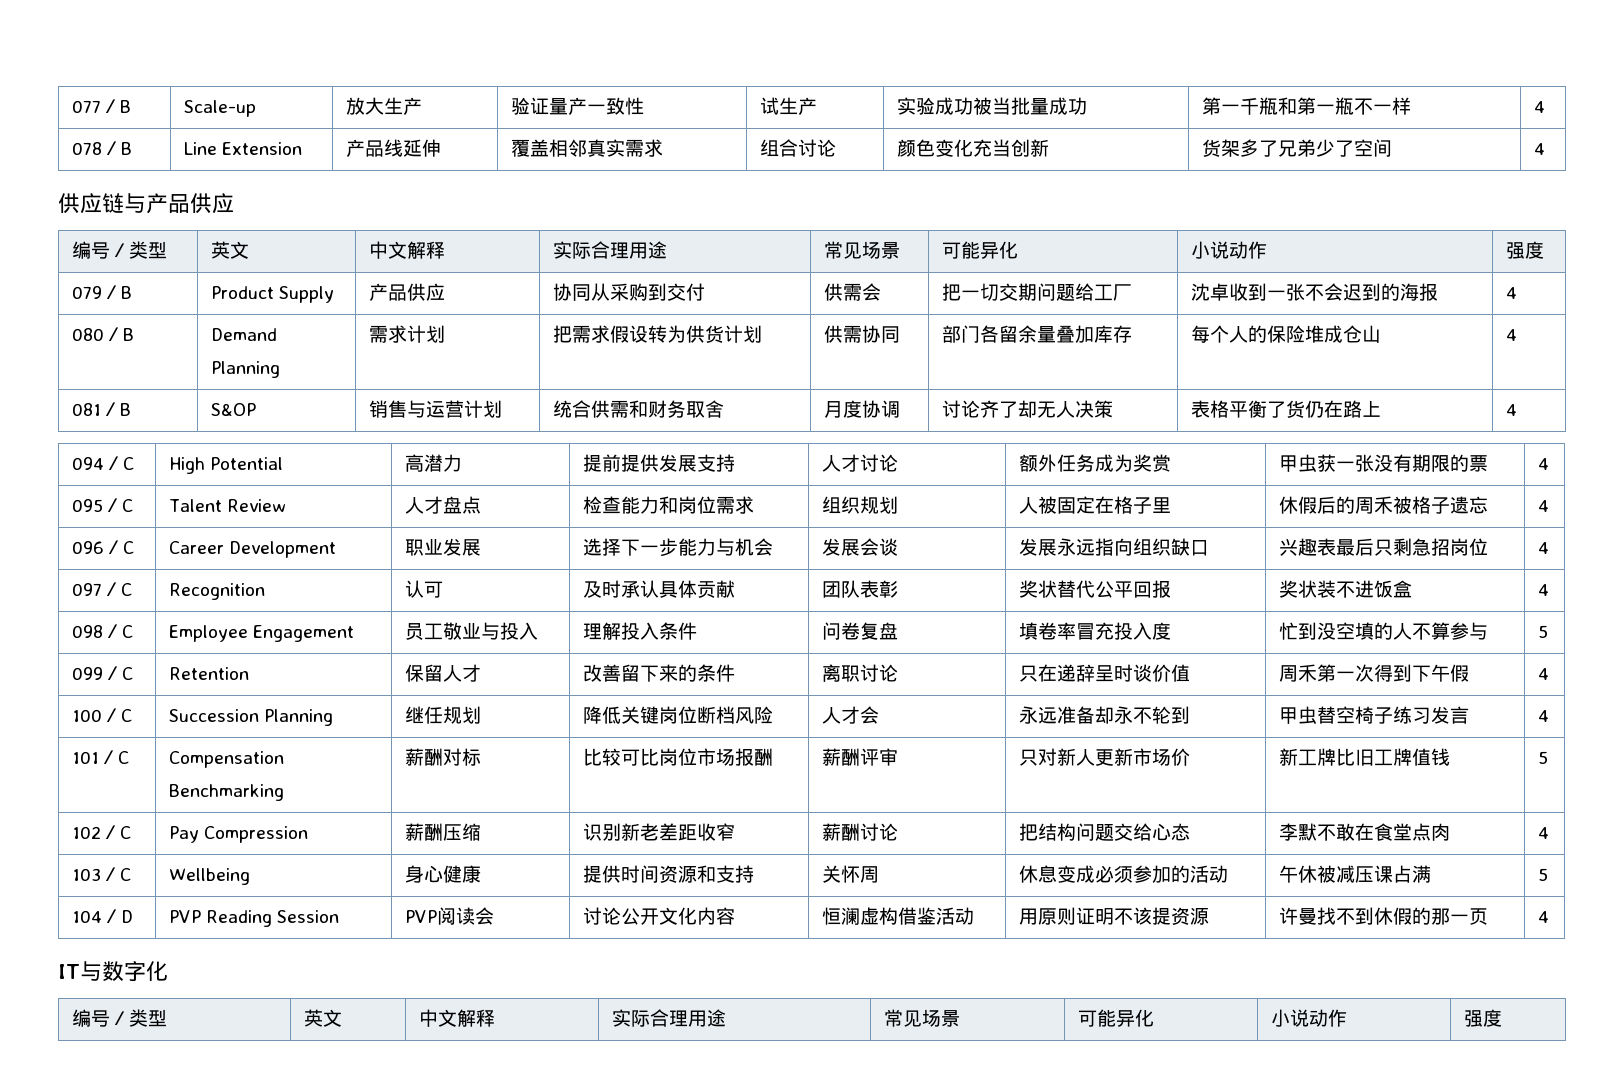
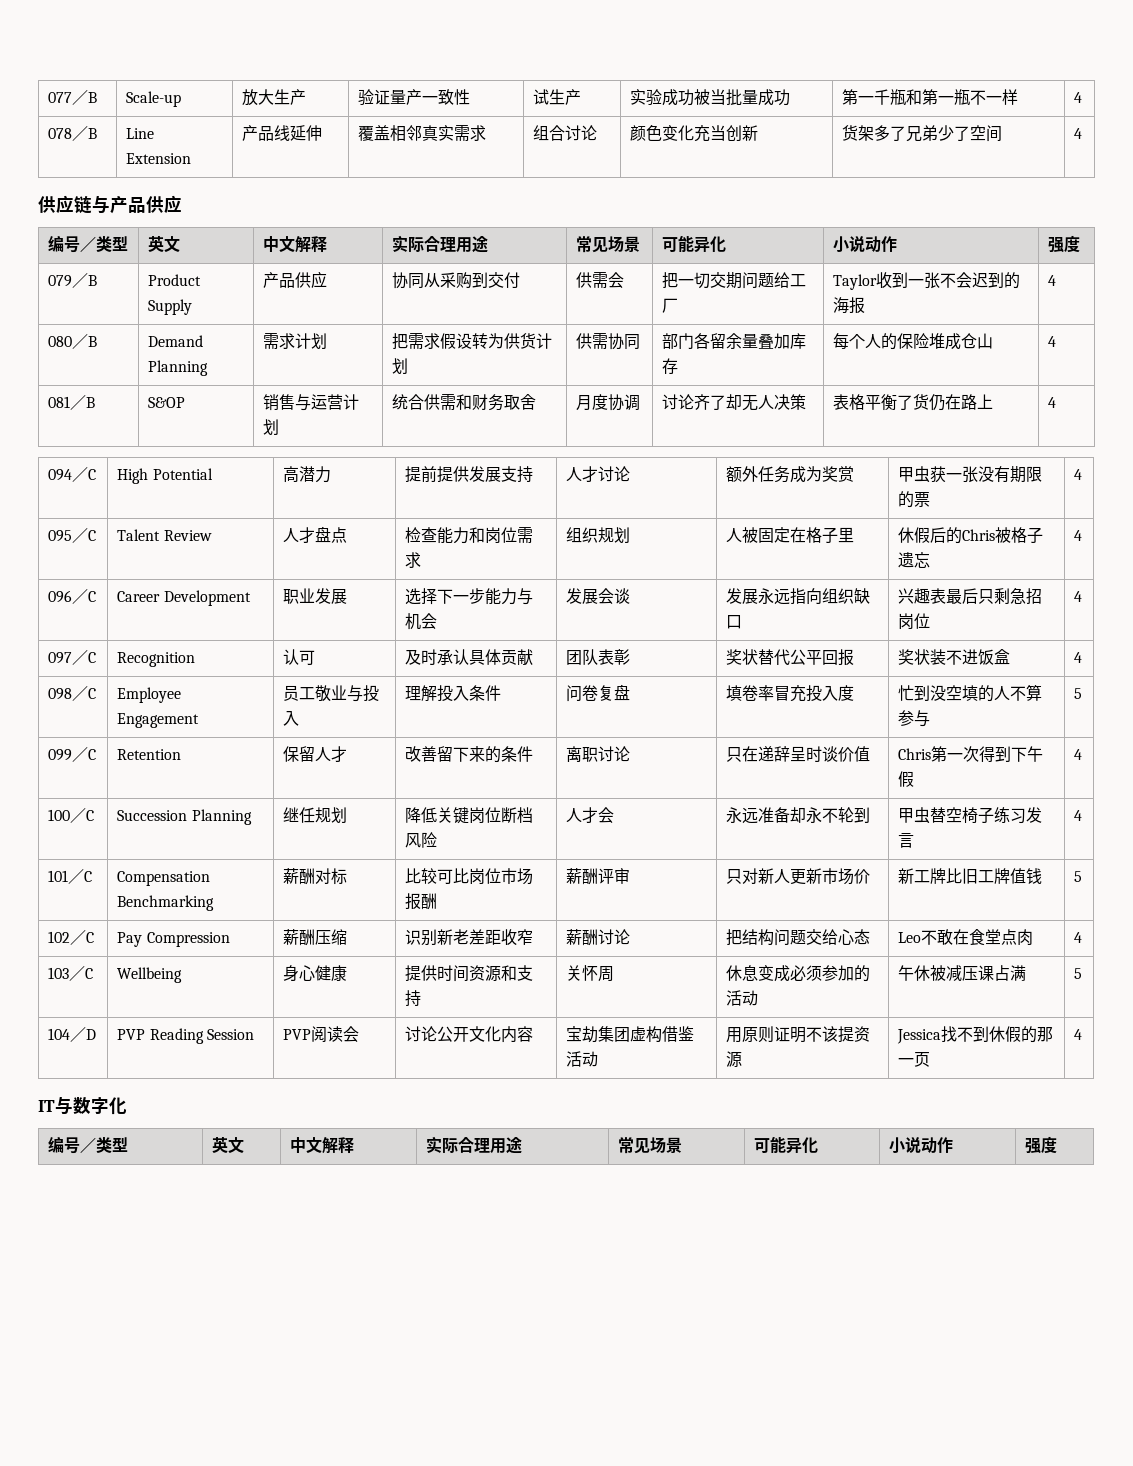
- 079／B | Product Supply | 产品供应 | 协同从采购到交付 | 供需会 | 把一切交期问题给工厂 | 沈卓收到一张不会迟到的海报 | 4
+ 079／B | Product Supply | 产品供应 | 协同从采购到交付 | 供需会 | 把一切交期问题给工厂 | Taylor收到一张不会迟到的海报 | 4
- 095／C | Talent Review | 人才盘点 | 检查能力和岗位需求 | 组织规划 | 人被固定在格子里 | 休假后的周禾被格子遗忘 | 4
+ 095／C | Talent Review | 人才盘点 | 检查能力和岗位需求 | 组织规划 | 人被固定在格子里 | 休假后的Chris被格子遗忘 | 4
- 099／C | Retention | 保留人才 | 改善留下来的条件 | 离职讨论 | 只在递辞呈时谈价值 | 周禾第一次得到下午假 | 4
+ 099／C | Retention | 保留人才 | 改善留下来的条件 | 离职讨论 | 只在递辞呈时谈价值 | Chris第一次得到下午假 | 4
- 102／C | Pay Compression | 薪酬压缩 | 识别新老差距收窄 | 薪酬讨论 | 把结构问题交给心态 | 李默不敢在食堂点肉 | 4
+ 102／C | Pay Compression | 薪酬压缩 | 识别新老差距收窄 | 薪酬讨论 | 把结构问题交给心态 | Leo不敢在食堂点肉 | 4
- 104／D | PVP Reading Session | PVP阅读会 | 讨论公开文化内容 | 恒澜虚构借鉴活动 | 用原则证明不该提资源 | 许曼找不到休假的那一页 | 4
+ 104／D | PVP Reading Session | PVP阅读会 | 讨论公开文化内容 | 宝劫集团虚构借鉴活动 | 用原则证明不该提资源 | Jessica找不到休假的那一页 | 4

